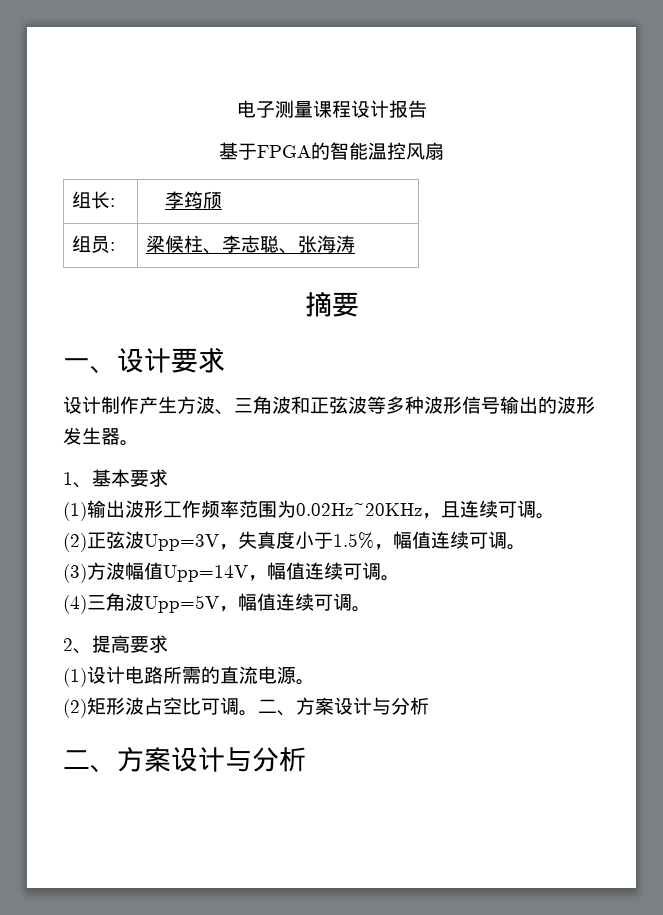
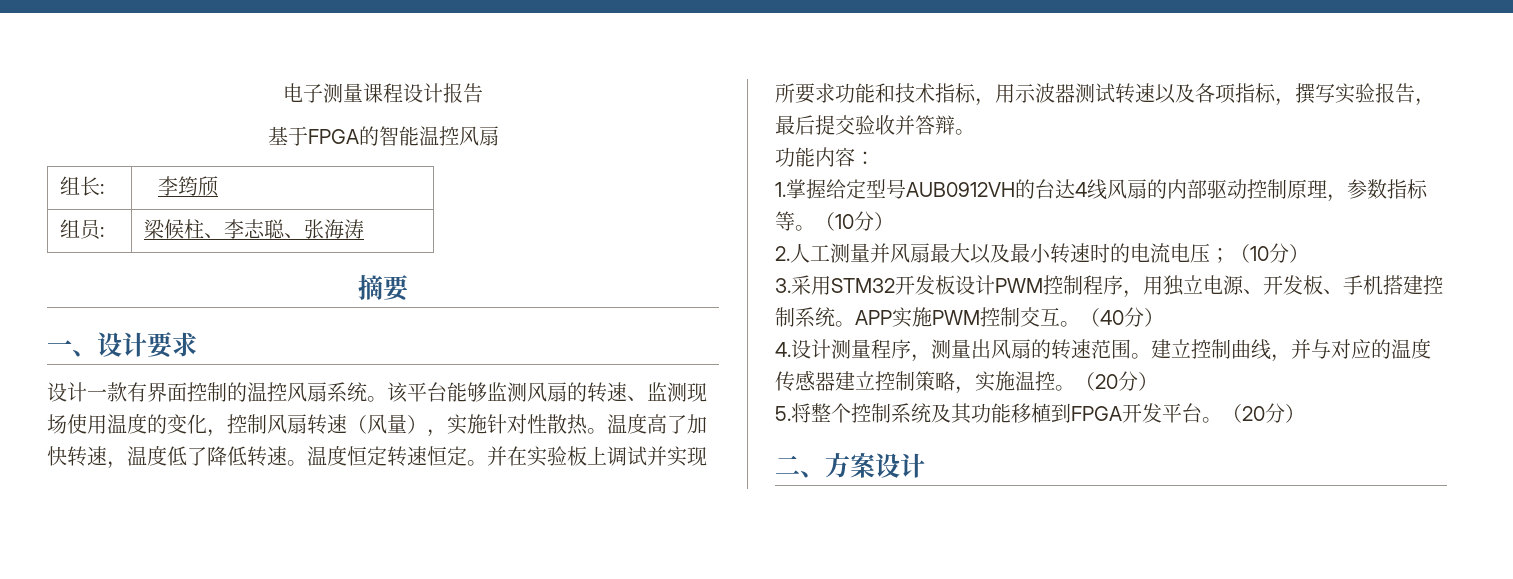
- 设计制作产生方波、三角波和正弦波等多种波形信号输出的波形发生器。
- 1、基本要求
- (1)输出波形工作频率范围为0.02Hz~20KHz，且连续可调。
- (2)正弦波Upp=3V，失真度小于1.5%，幅值连续可调。
- (3)方波幅值Upp=14V，幅值连续可调。
- (4)三角波Upp=5V，幅值连续可调。
- 2、提高要求
- (1)设计电路所需的直流电源。
- (2)矩形波占空比可调。二、方案设计与分析
- 二、方案设计与分析
+ 设计一款有界面控制的温控风扇系统。该平台能够监测风扇的转速、监测现场使用温度的变化，控制风扇转速（风量），实施针对性散热。温度高了加快转速，温度低了降低转速。温度恒定转速恒定。并在实验板上调试并实现所要求功能和技术指标，用示波器测试转速以及各项指标，撰写实验报告，最后提交验收并答辩。
+ 功能内容：
+ 1.掌握给定型号AUB0912VH的台达4线风扇的内部驱动控制原理，参数指标等。（10分）
+ 2.人工测量并风扇最大以及最小转速时的电流电压；（10分）
+ 3.采用STM32开发板设计PWM控制程序，用独立电源、开发板、手机搭建控制系统。APP实施PWM控制交互。（40分）
+ 4.设计测量程序，测量出风扇的转速范围。建立控制曲线，并与对应的温度传感器建立控制策略，实施温控。（20分）
+ 5.将整个控制系统及其功能移植到FPGA开发平台。（20分）
+ 二、方案设计

